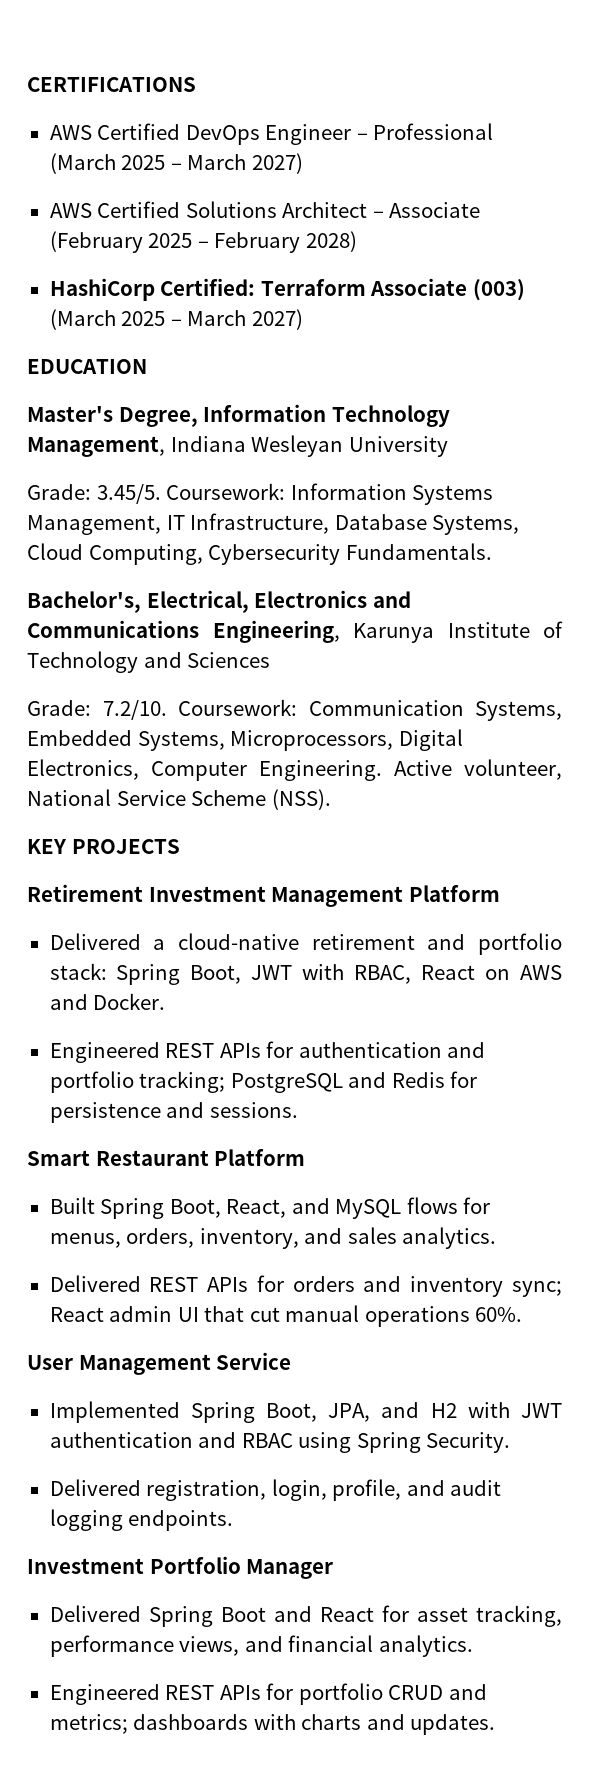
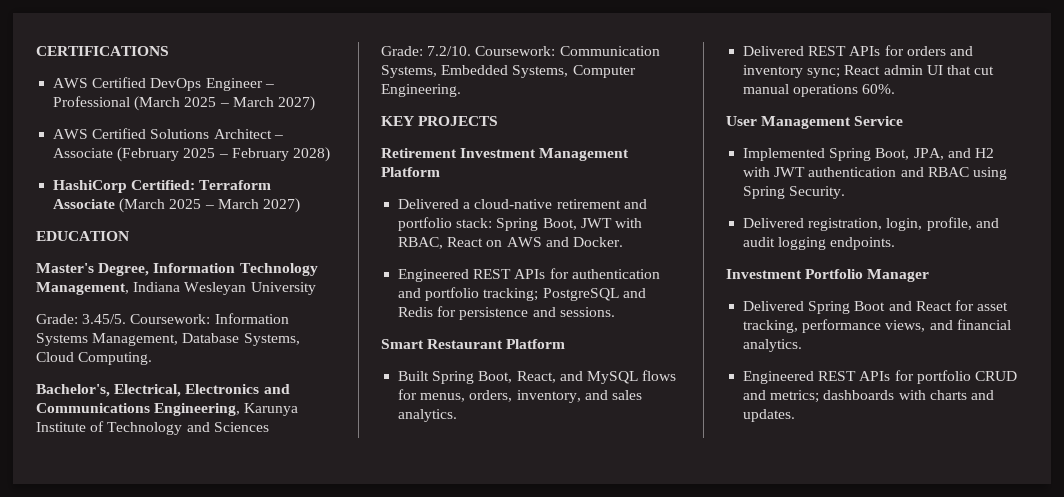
- HashiCorp Certified: Terraform Associate (003) (March 2025 – March 2027)
+ HashiCorp Certified: Terraform Associate (March 2025 – March 2027)
- Grade: 3.45/5. Coursework: Information Systems Management, IT Infrastructure, Database Systems, Cloud Computing, Cybersecurity Fundamentals.
+ Grade: 3.45/5. Coursework: Information Systems Management, Database Systems, Cloud Computing.
- Grade: 7.2/10. Coursework: Communication Systems, Embedded Systems, Microprocessors, Digital Electronics, Computer Engineering. Active volunteer, National Service Scheme (NSS).
+ Grade: 7.2/10. Coursework: Communication Systems, Embedded Systems, Computer Engineering.

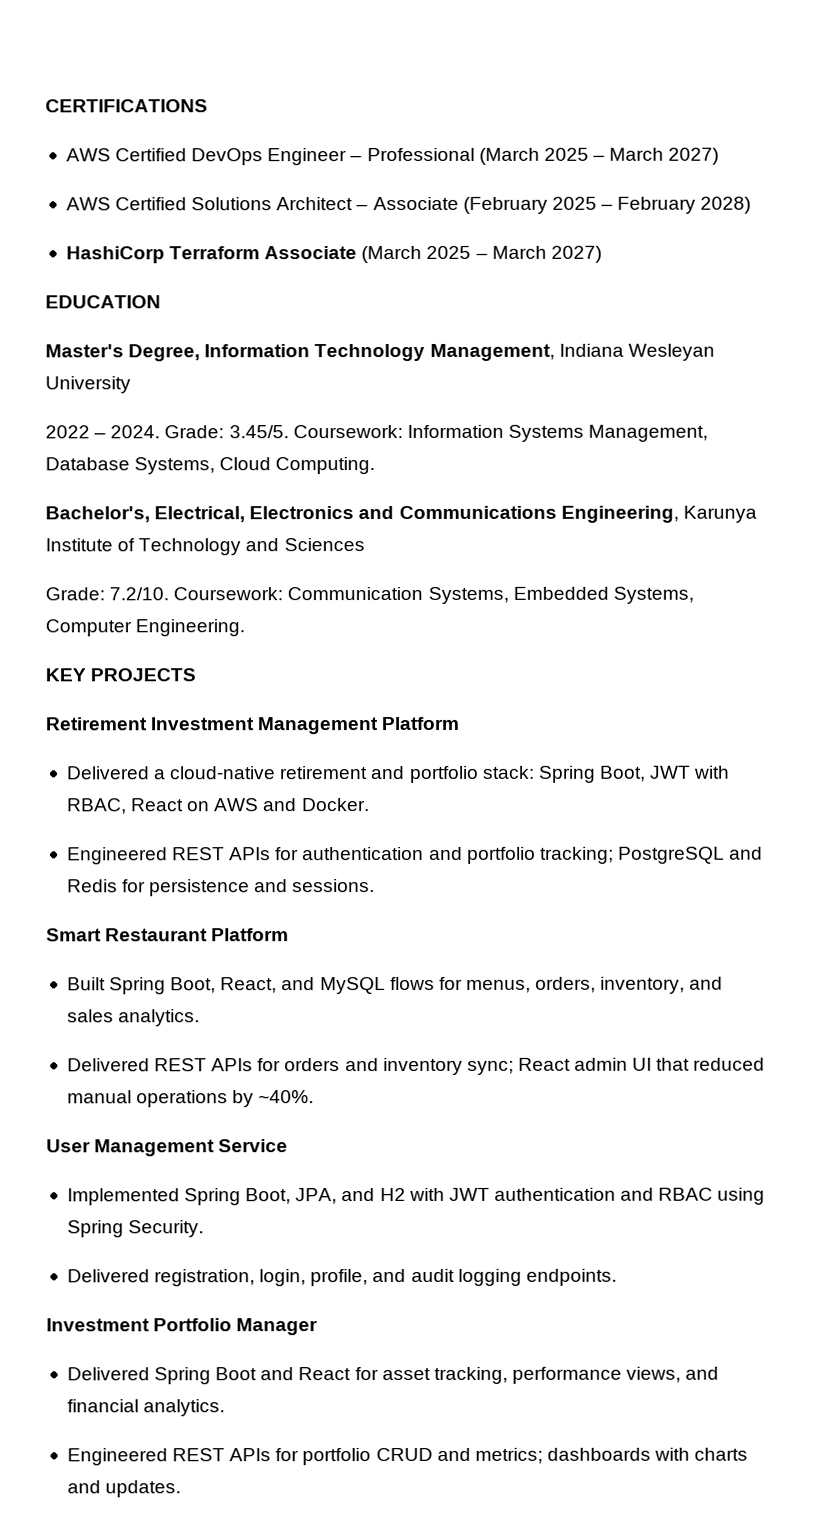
- HashiCorp Certified: Terraform Associate (March 2025 – March 2027)
+ HashiCorp Terraform Associate (March 2025 – March 2027)
+ 2022 – 2024.
- Delivered REST APIs for orders and inventory sync; React admin UI that cut manual operations 60%.
+ Delivered REST APIs for orders and inventory sync; React admin UI that reduced manual operations by ~40%.

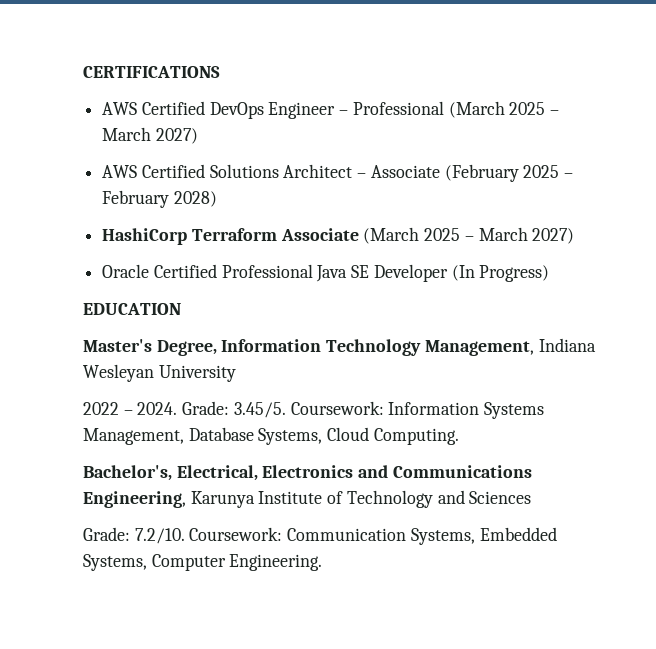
+ Oracle Certified Professional Java SE Developer (In Progress)
- KEY PROJECTS
- Retirement Investment Management Platform
- Delivered a cloud-native retirement and portfolio stack: Spring Boot, JWT with RBAC, React on AWS and Docker.
- Engineered REST APIs for authentication and portfolio tracking; PostgreSQL and Redis for persistence and sessions.
- Smart Restaurant Platform
- Built Spring Boot, React, and MySQL flows for menus, orders, inventory, and sales analytics.
- Delivered REST APIs for orders and inventory sync; React admin UI that reduced manual operations by ~40%.
- User Management Service
- Implemented Spring Boot, JPA, and H2 with JWT authentication and RBAC using Spring Security.
- Delivered registration, login, profile, and audit logging endpoints.
- Investment Portfolio Manager
- Delivered Spring Boot and React for asset tracking, performance views, and financial analytics.
- Engineered REST APIs for portfolio CRUD and metrics; dashboards with charts and updates.

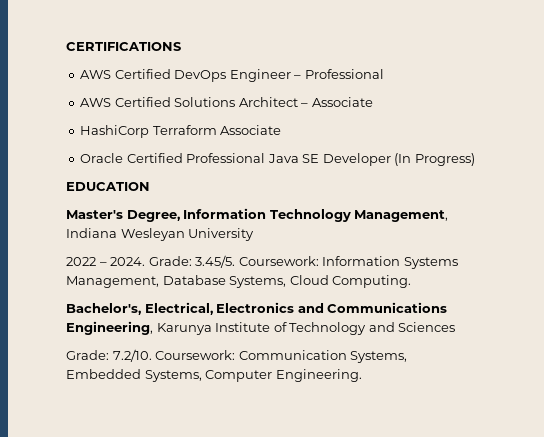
- AWS Certified DevOps Engineer – Professional (March 2025 – March 2027)
+ AWS Certified DevOps Engineer – Professional
- AWS Certified Solutions Architect – Associate (February 2025 – February 2028)
- HashiCorp Terraform Associate (March 2025 – March 2027)
+ AWS Certified Solutions Architect – Associate
+ HashiCorp Terraform Associate

